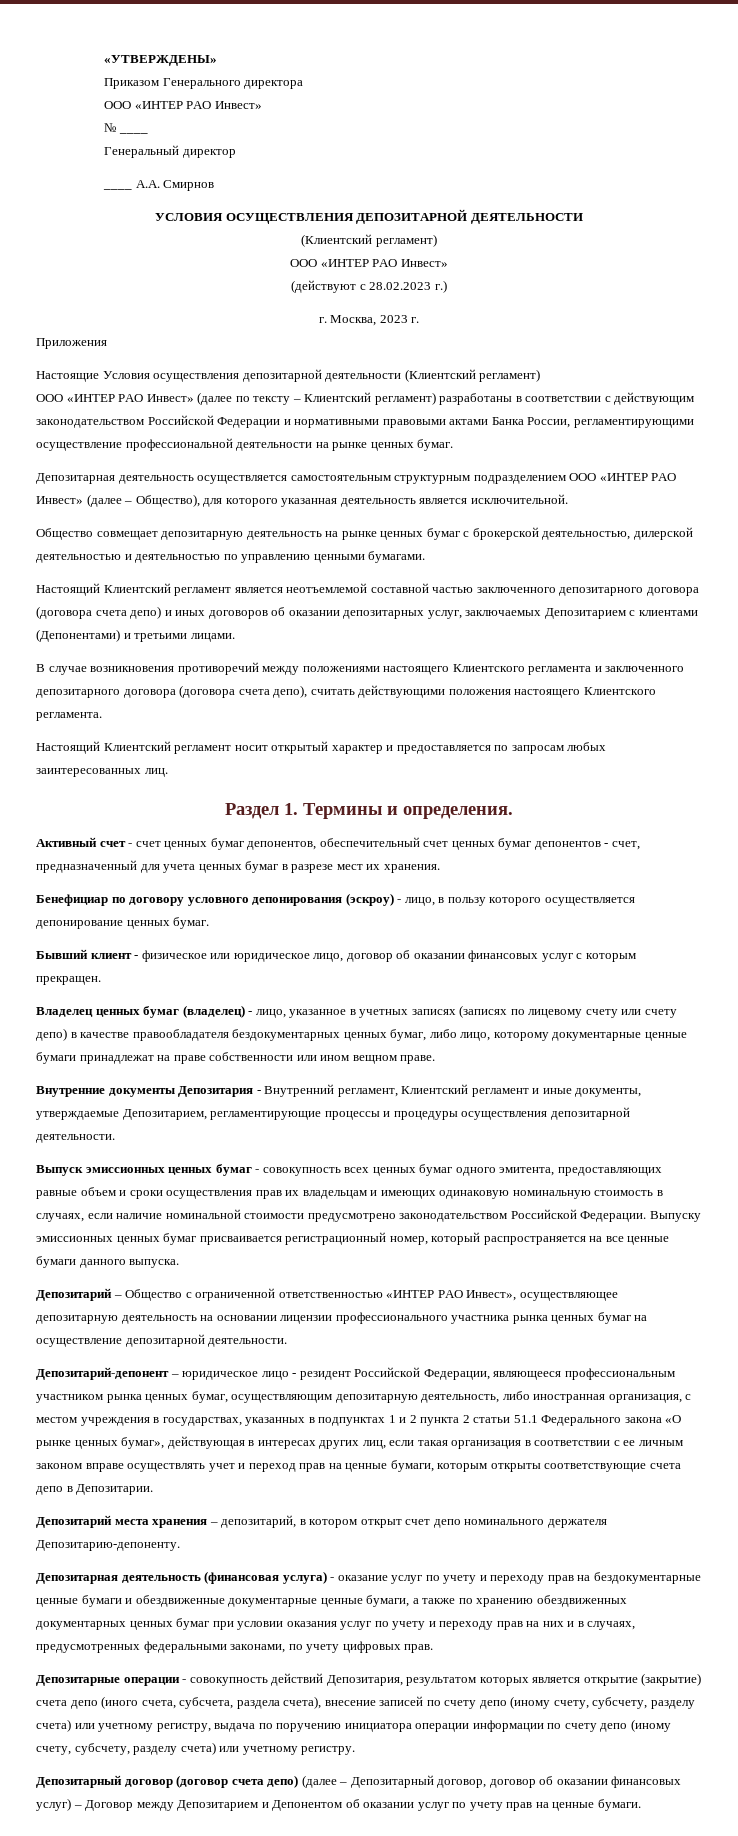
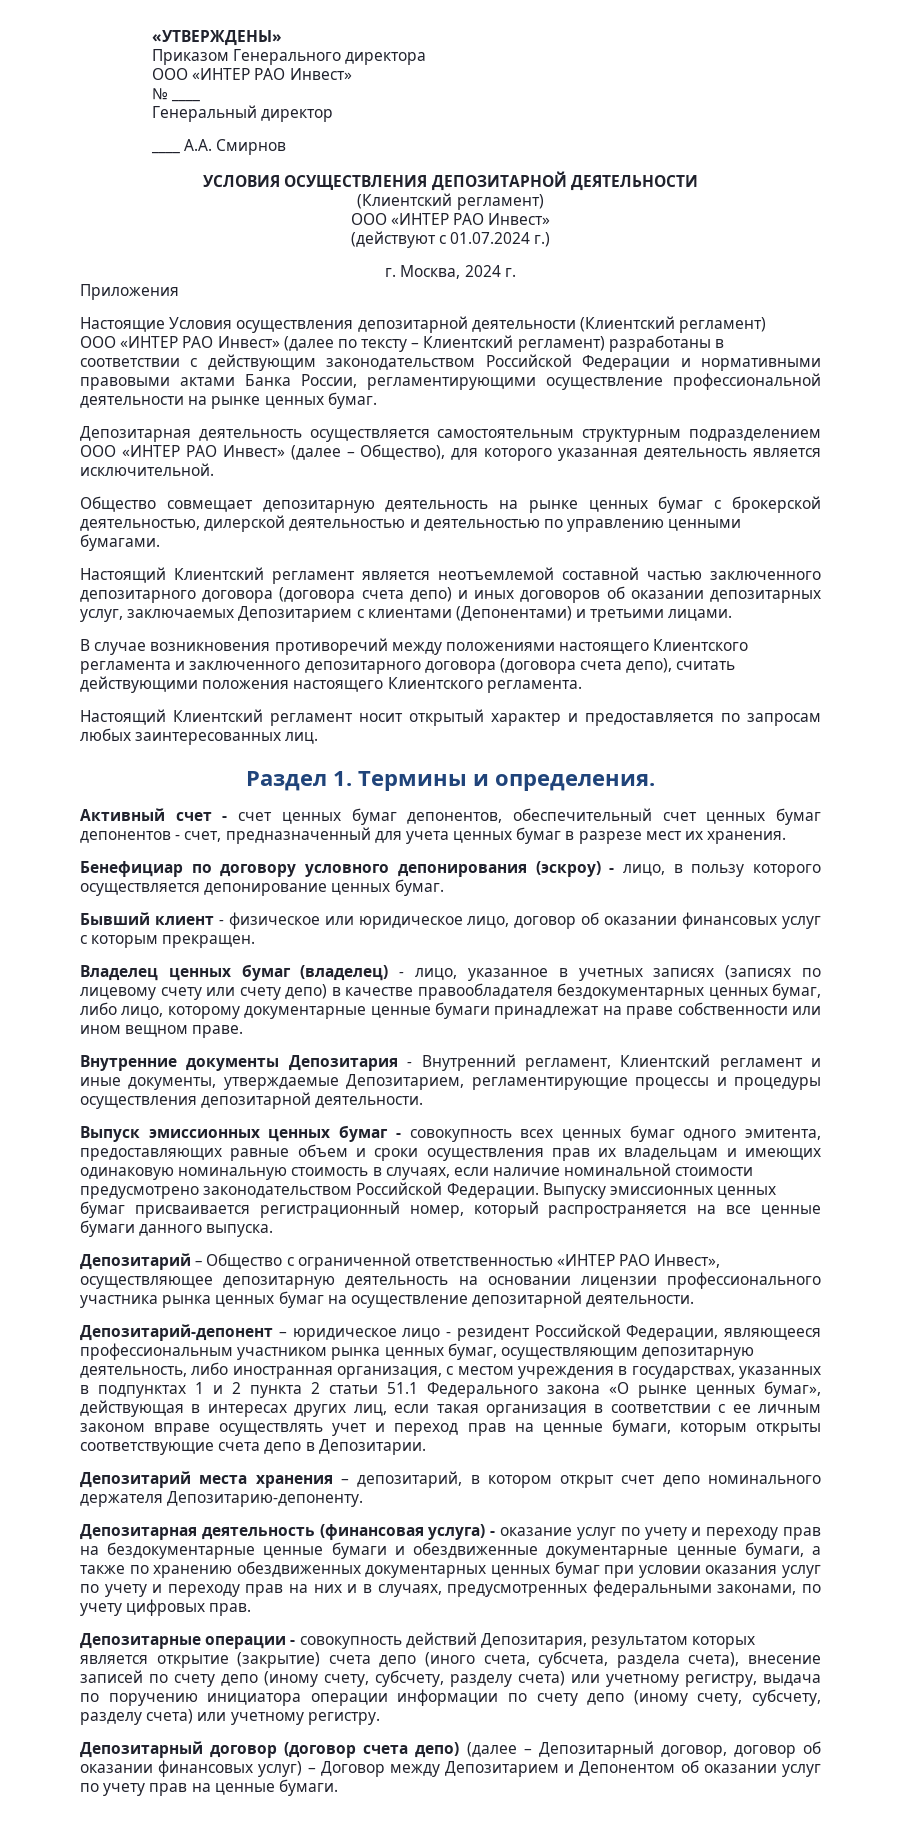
- (действуют с 28.02.2023 г.)
+ (действуют с 01.07.2024 г.)
- г. Москва, 2023 г.
+ г. Москва, 2024 г.

